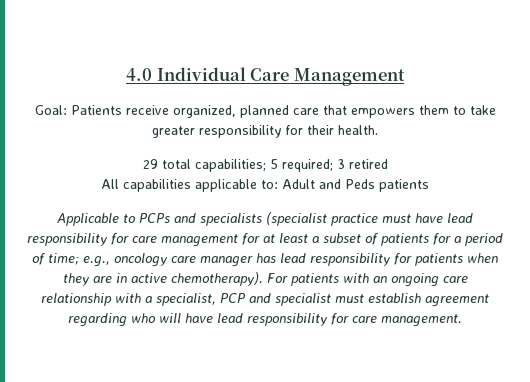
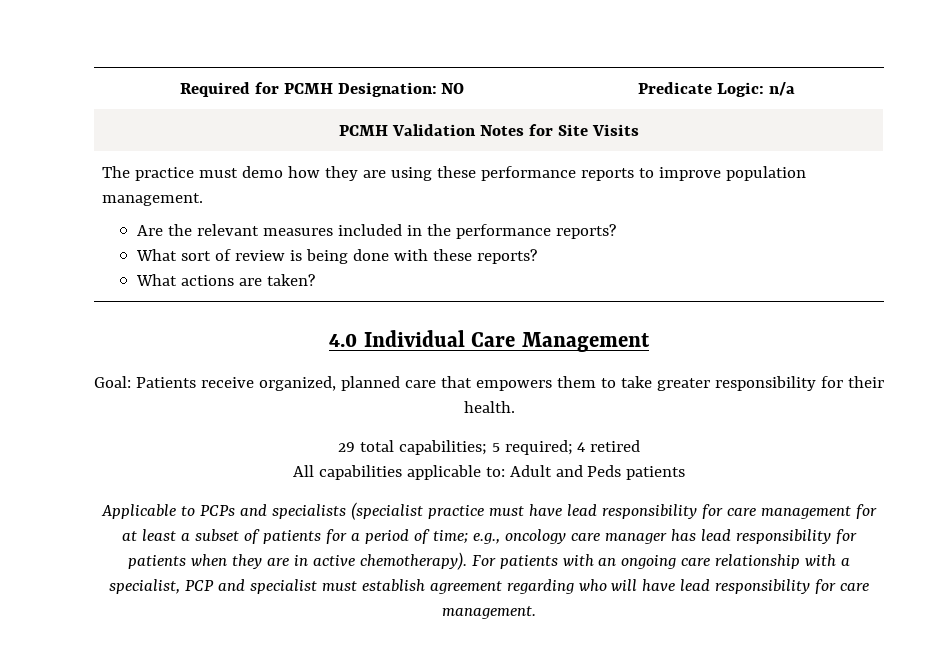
+ Required for PCMH Designation: NO | Predicate Logic: n/a
+ PCMH Validation Notes for Site Visits
+ The practice must demo how they are using these performance reports to improve population management.
+ Are the relevant measures included in the performance reports?
+ What sort of review is being done with these reports?
+ What actions are taken?
- 29 total capabilities; 5 required; 3 retired
+ 29 total capabilities; 5 required; 4 retired

